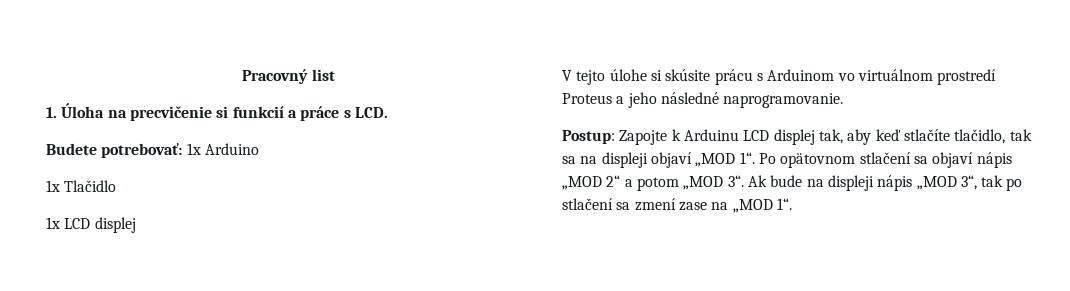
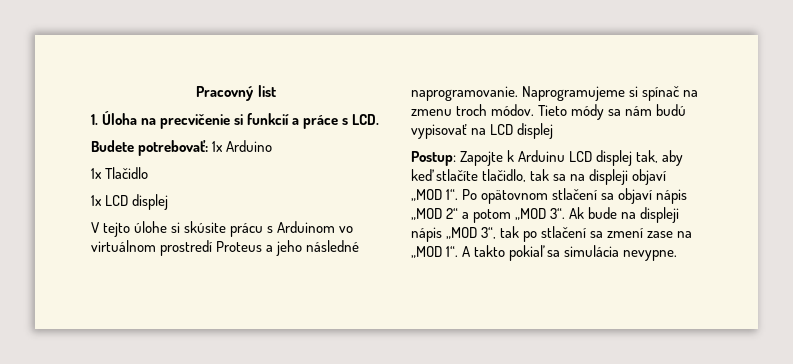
+ Naprogramujeme si spínač na zmenu troch módov. Tieto módy sa nám budú vypisovať na LCD displej
+ A takto pokiaľ sa simulácia nevypne.

